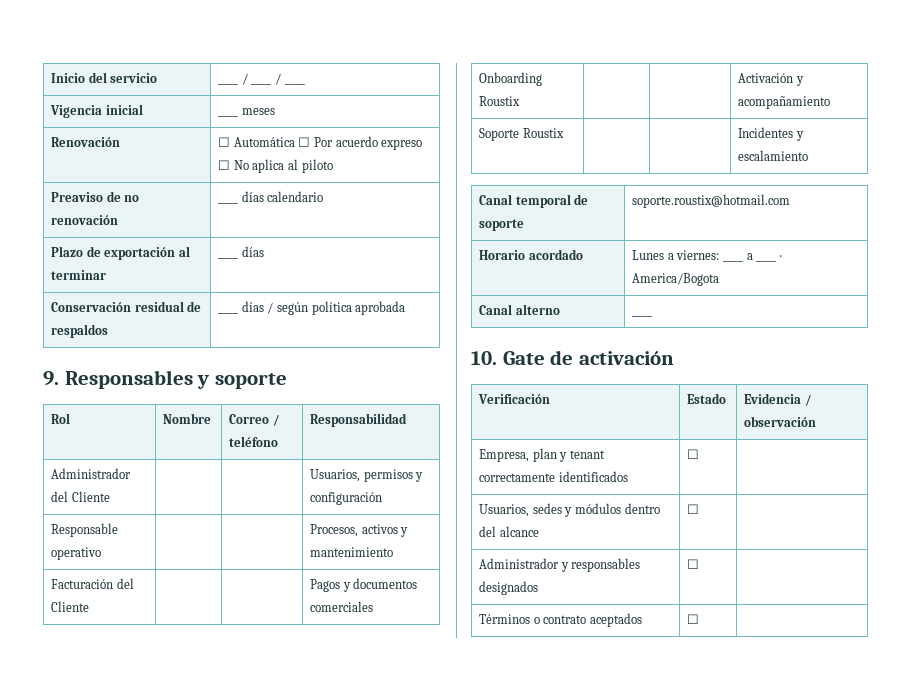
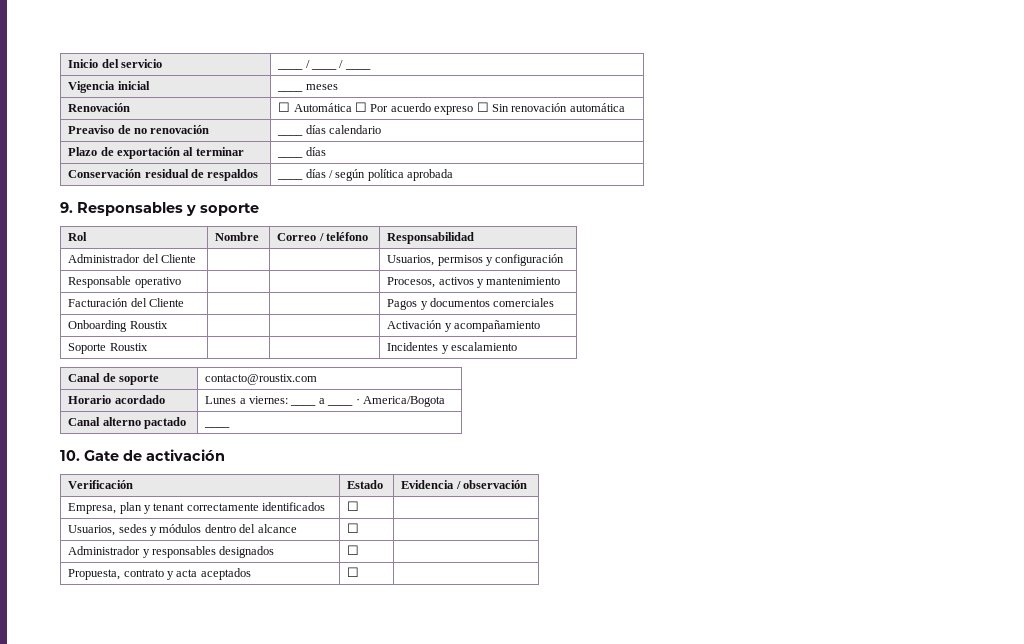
- Renovación | ☐ Automática ☐ Por acuerdo expreso ☐ No aplica al piloto
+ Renovación | ☐ Automática ☐ Por acuerdo expreso ☐ Sin renovación automática
- Canal temporal de soporte | soporte.roustix@hotmail.com
+ Canal de soporte | contacto@roustix.com
- Canal alterno | ____
+ Canal alterno pactado | ____
- Términos o contrato aceptados | ☐ |
+ Propuesta, contrato y acta aceptados | ☐ |

